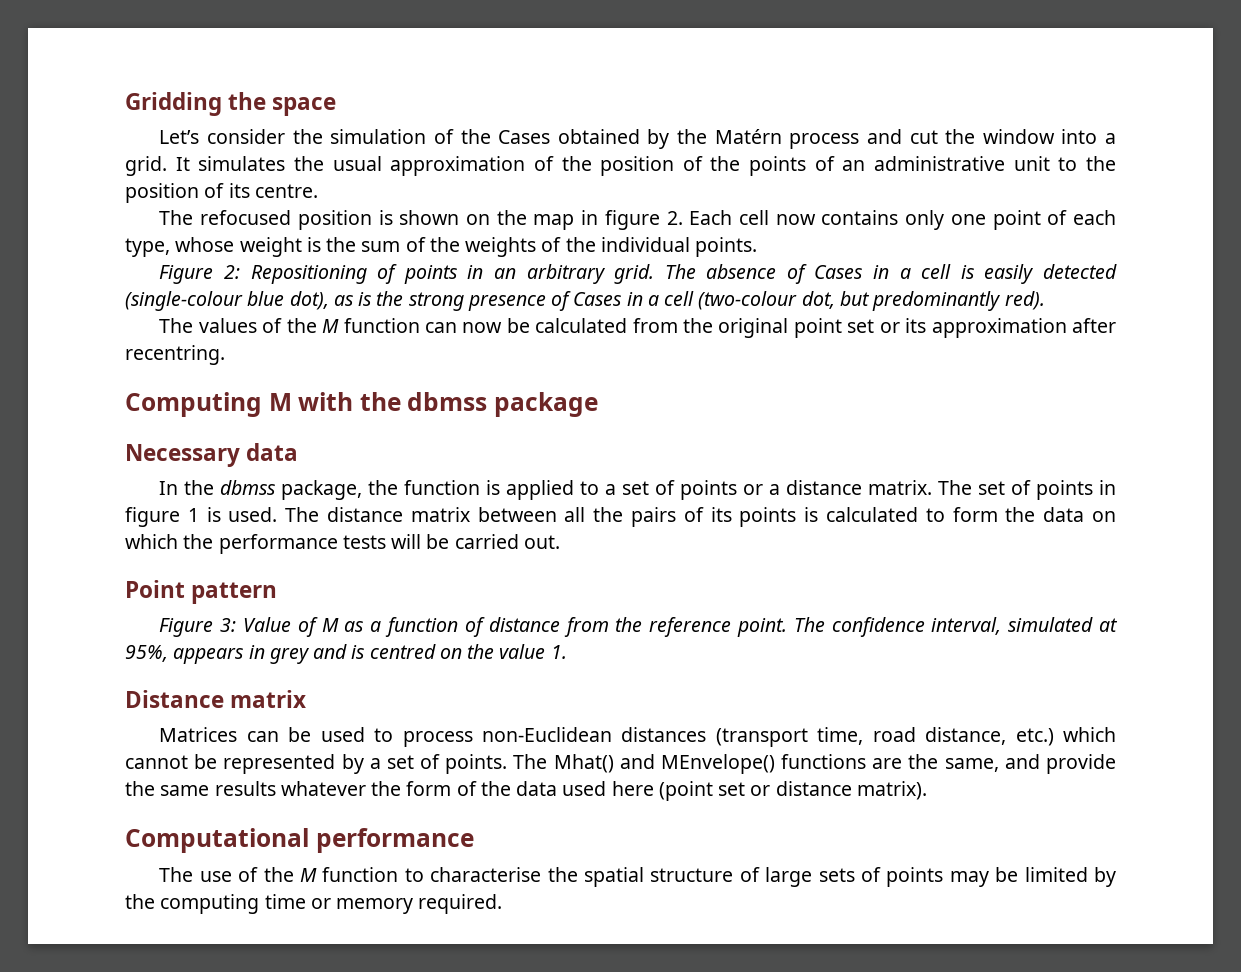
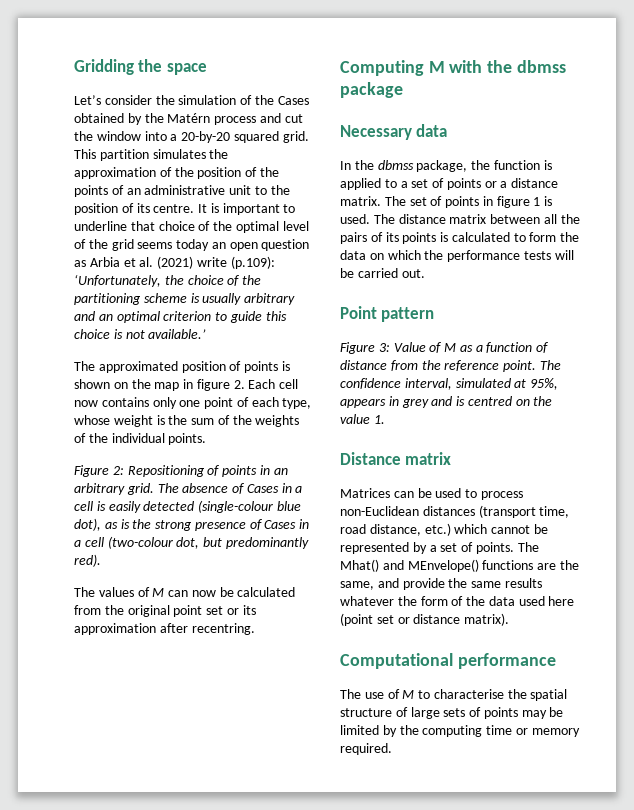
- Let’s consider the simulation of the Cases obtained by the Matérn process and cut the window into a grid. It simulates the usual approximation of the position of the points of an administrative unit to the position of its centre.
- The refocused position is shown on the map in figure 2. Each cell now contains only one point of each type, whose weight is the sum of the weights of the individual points.
+ Let’s consider the simulation of the Cases obtained by the Matérn process and cut the window into a 20-by-20 squared grid. This partition simulates the approximation of the position of the points of an administrative unit to the position of its centre. It is important to underline that choice of the optimal level of the grid seems today an open question as Arbia et al. (2021) write (p.109): ‘Unfortunately, the choice of the partitioning scheme is usually arbitrary and an optimal criterion to guide this choice is not available.’
+ The approximated position of points is shown on the map in figure 2. Each cell now contains only one point of each type, whose weight is the sum of the weights of the individual points.
- The values of the M function can now be calculated from the original point set or its approximation after recentring.
+ The values of M can now be calculated from the original point set or its approximation after recentring.
- The use of the M function to characterise the spatial structure of large sets of points may be limited by the computing time or memory required.
+ The use of M to characterise the spatial structure of large sets of points may be limited by the computing time or memory required.

